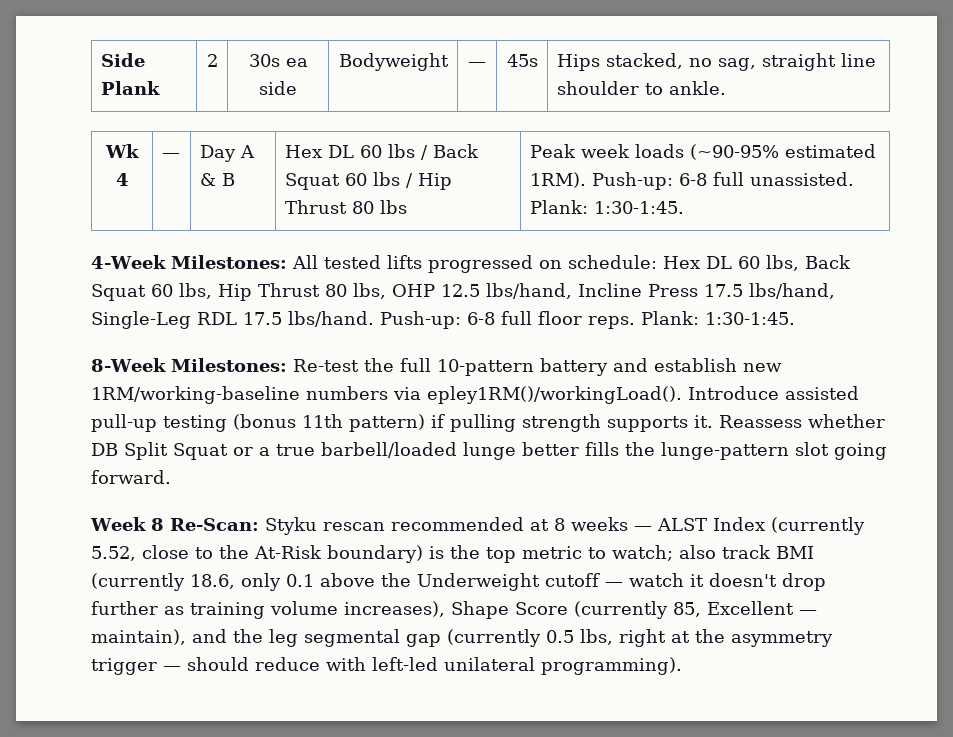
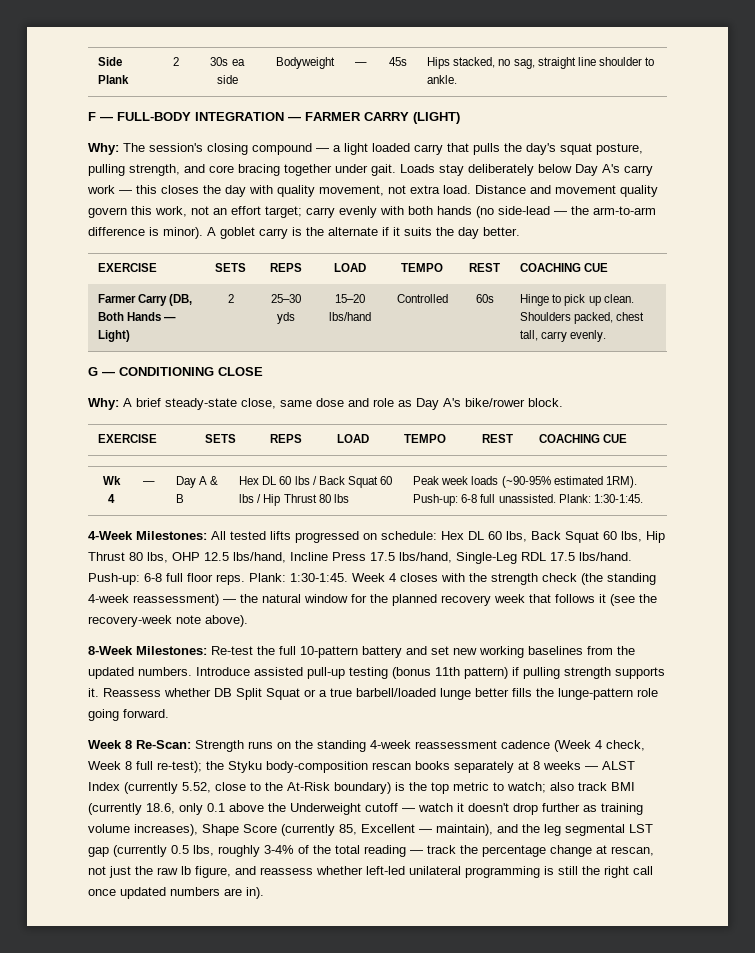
+ F — FULL-BODY INTEGRATION — FARMER CARRY (LIGHT)
+ Why: The session's closing compound — a light loaded carry that pulls the day's squat posture, pulling strength, and core bracing together under gait. Loads stay deliberately below Day A's carry work — this closes the day with quality movement, not extra load. Distance and movement quality govern this work, not an effort target; carry evenly with both hands (no side-lead — the arm-to-arm difference is minor). A goblet carry is the alternate if it suits the day better.
+ EXERCISE | SETS | REPS | LOAD | TEMPO | REST | COACHING CUE
+ Farmer Carry (DB, Both Hands — Light) | 2 | 25–30 yds | 15–20 lbs/hand | Controlled | 60s | Hinge to pick up clean. Shoulders packed, chest tall, carry evenly.
+ G — CONDITIONING CLOSE
+ Why: A brief steady-state close, same dose and role as Day A's bike/rower block.
+ EXERCISE | SETS | REPS | LOAD | TEMPO | REST | COACHING CUE
+ Week 4 closes with the strength check (the standing 4-week reassessment) — the natural window for the planned recovery week that follows it (see the recovery-week note above).
- 8-Week Milestones: Re-test the full 10-pattern battery and establish new 1RM/working-baseline numbers via epley1RM()/workingLoad().
+ 8-Week Milestones: Re-test the full 10-pattern battery and set new working baselines from the updated numbers.
- Reassess whether DB Split Squat or a true barbell/loaded lunge better fills the lunge-pattern slot going forward.
+ Reassess whether DB Split Squat or a true barbell/loaded lunge better fills the lunge-pattern role going forward.
- Week 8 Re-Scan: Styku rescan recommended at 8 weeks — ALST Index (currently 5.52, close to the At-Risk boundary) is the top metric to watch; also track BMI (currently 18.6, only 0.1 above the Underweight cutoff — watch it doesn't drop further as training volume increases), Shape Score (currently 85, Excellent — maintain), and the leg segmental gap (currently 0.5 lbs, right at the asymmetry trigger — should reduce with left-led unilateral programming).
+ Week 8 Re-Scan: Strength runs on the standing 4-week reassessment cadence (Week 4 check, Week 8 full re-test); the Styku body-composition rescan books separately at 8 weeks — ALST Index (currently 5.52, close to the At-Risk boundary) is the top metric to watch; also track BMI (currently 18.6, only 0.1 above the Underweight cutoff — watch it doesn't drop further as training volume increases), Shape Score (currently 85, Excellent — maintain), and the leg segmental LST gap (currently 0.5 lbs, roughly 3-4% of the total reading — track the percentage change at rescan, not just the raw lb figure, and reassess whether left-led unilateral programming is still the right call once updated numbers are in).

